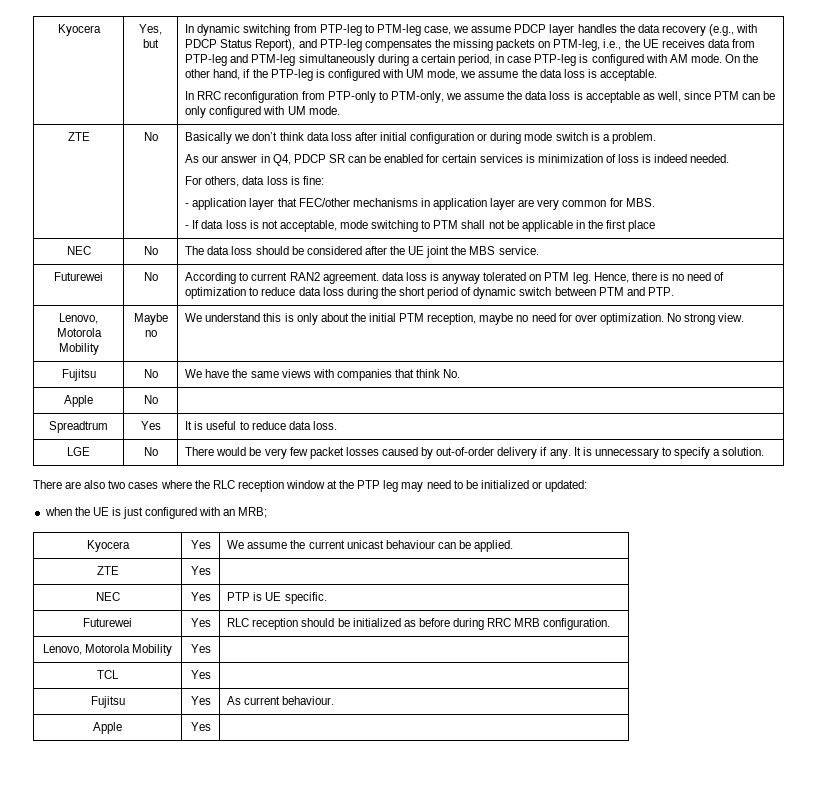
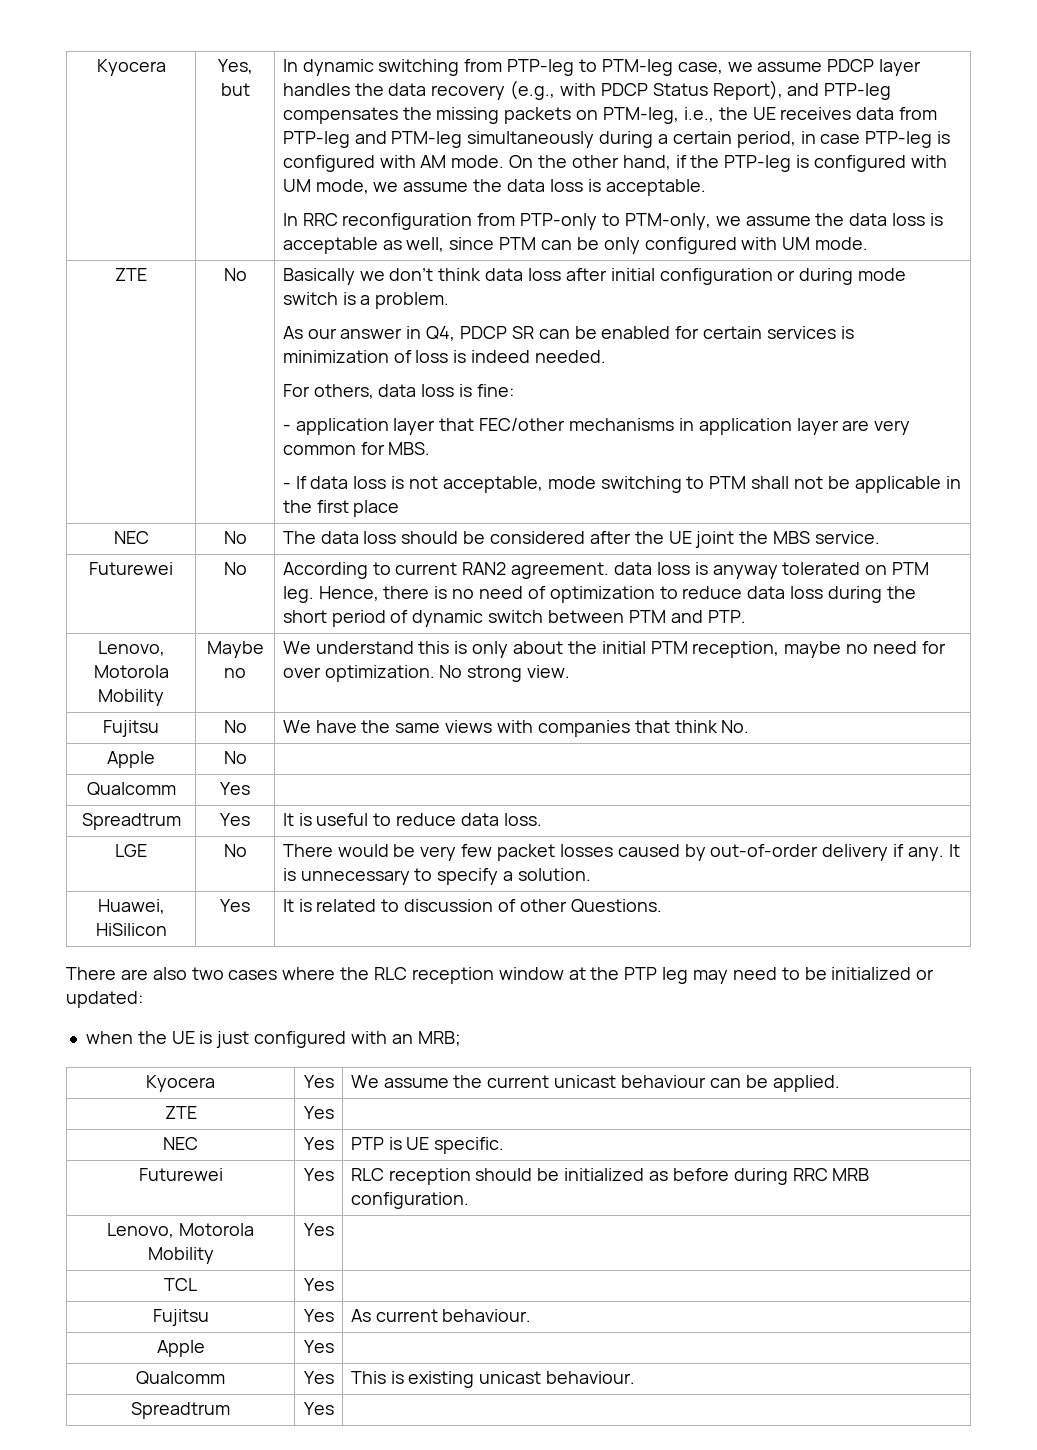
  Apple | No |
+ Qualcomm | Yes |
+ Huawei, HiSilicon | Yes | It is related to discussion of other Questions.
+ Qualcomm | Yes | This is existing unicast behaviour.
+ Spreadtrum | Yes |

